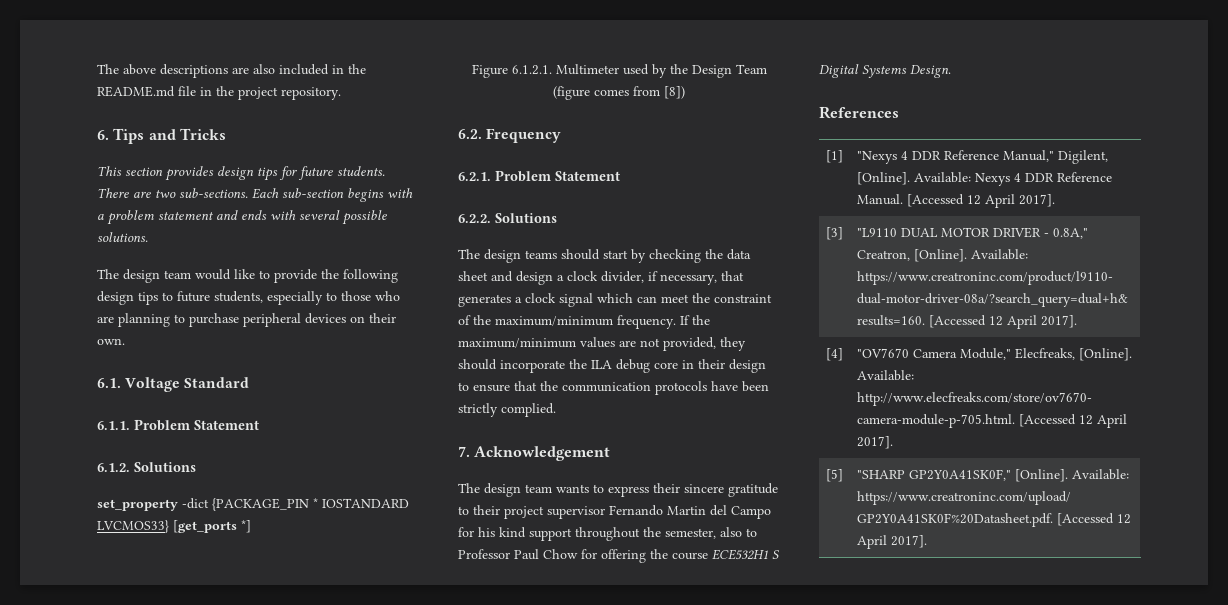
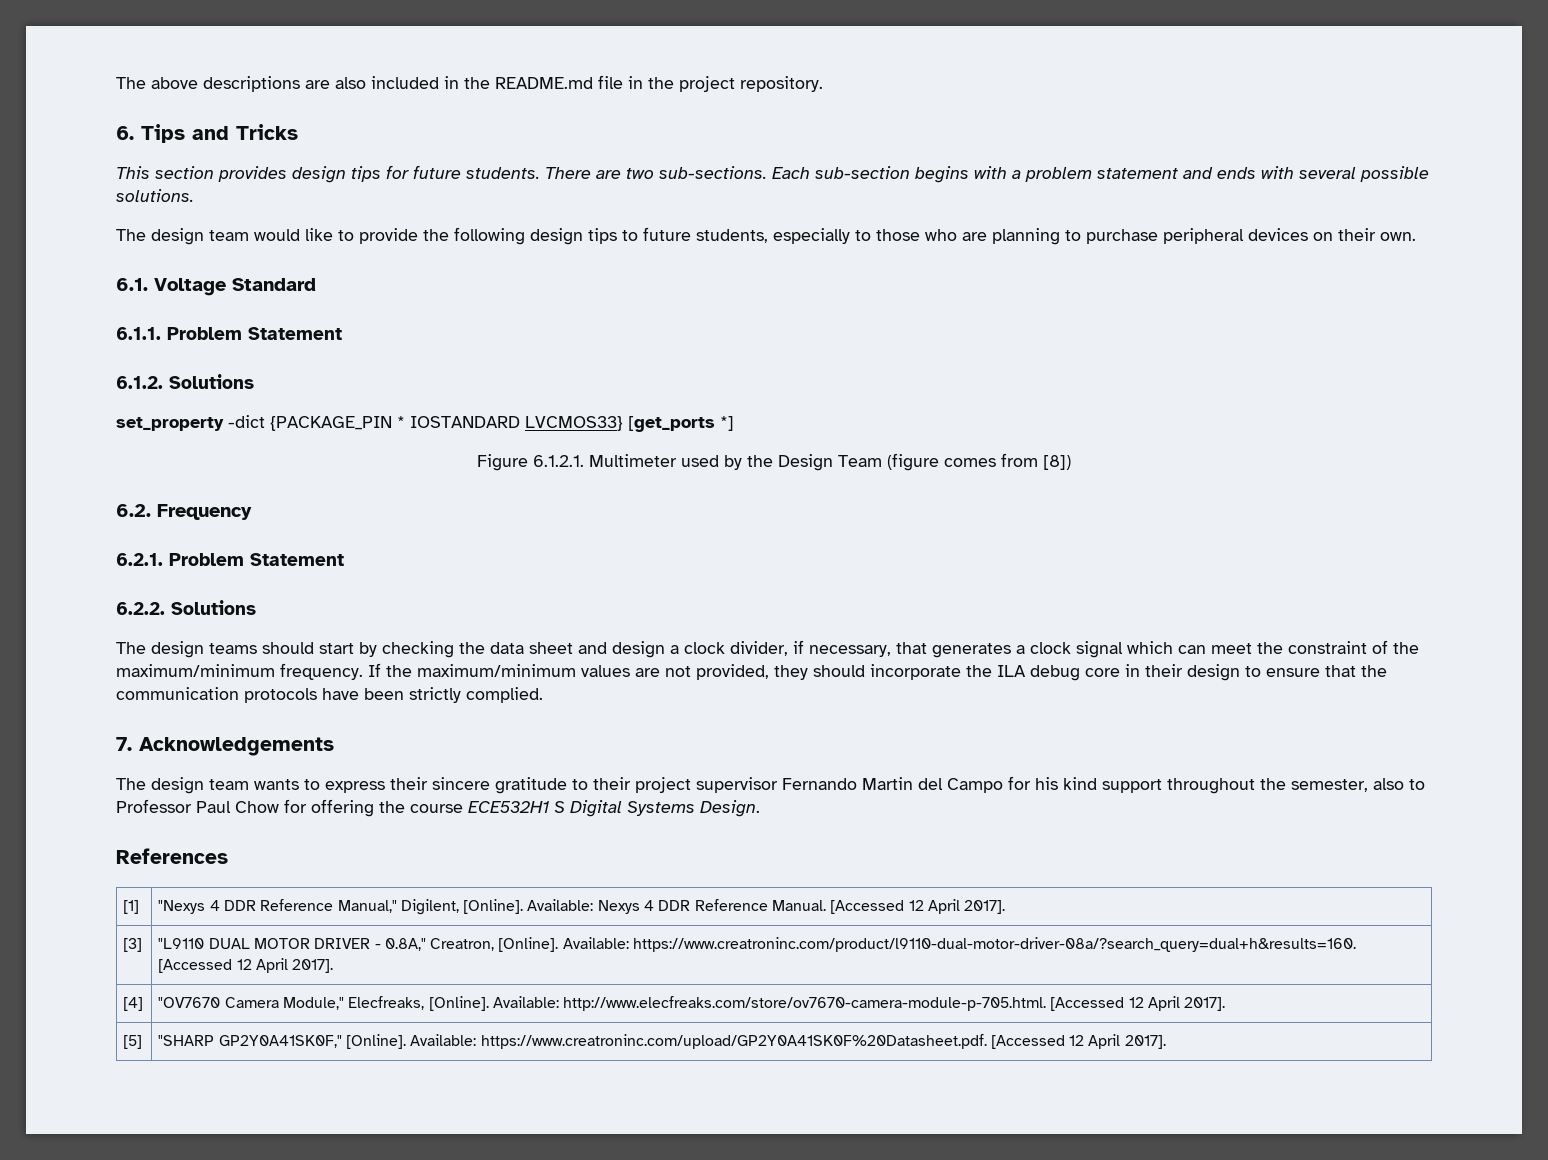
- 7. Acknowledgement
+ 7. Acknowledgements

